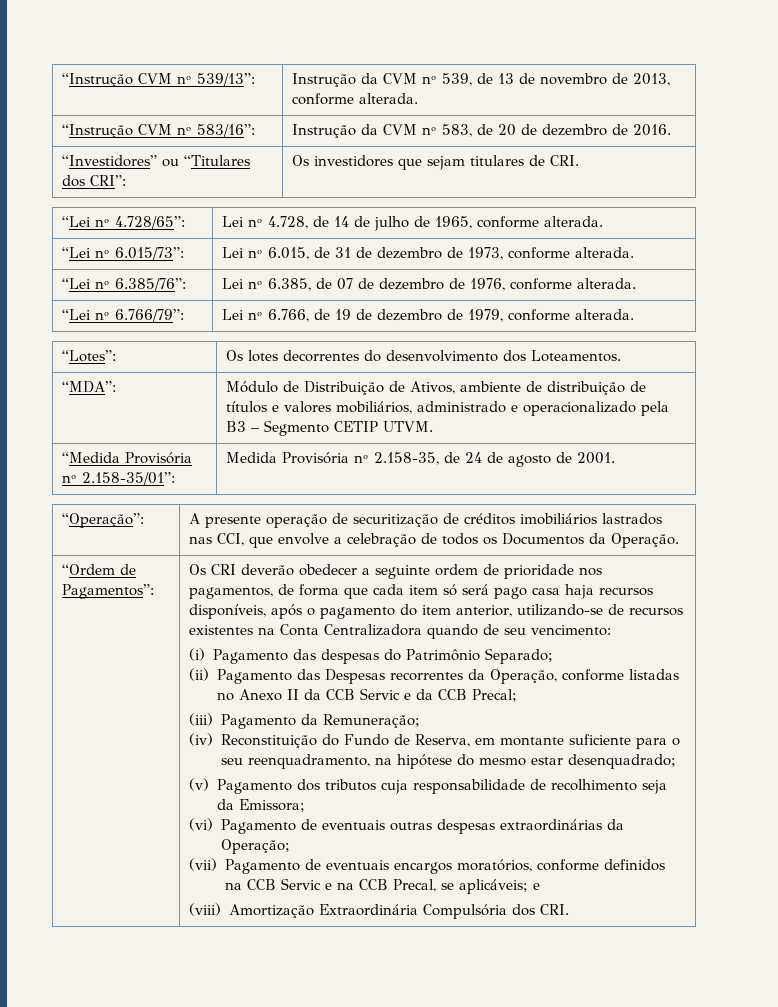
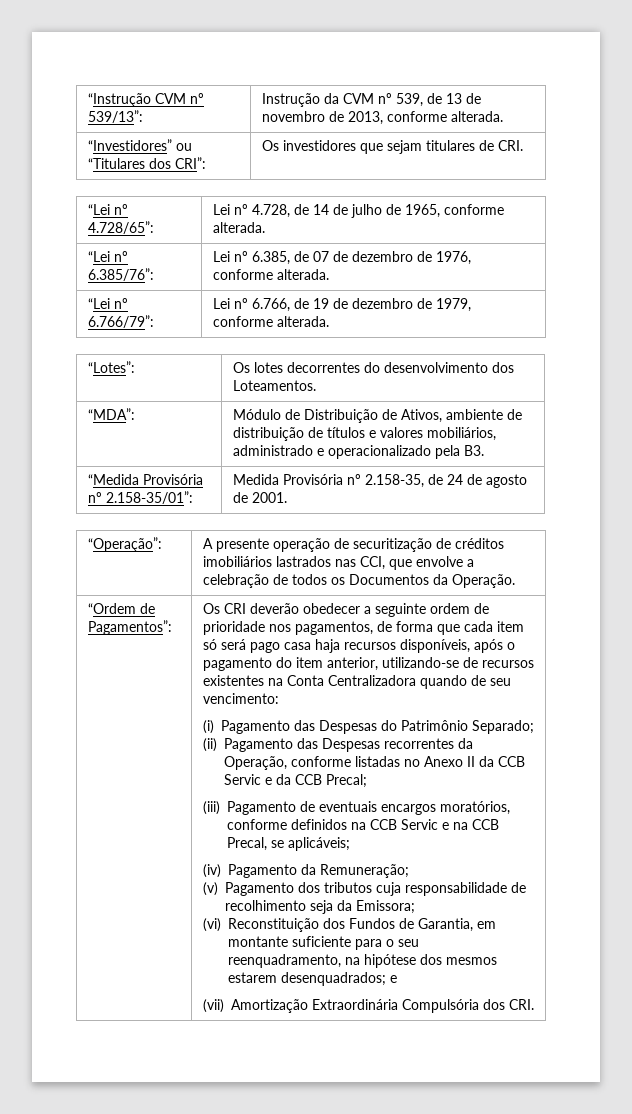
- “Instrução CVM nº 583/16”: | Instrução da CVM nº 583, de 20 de dezembro de 2016.
- “Lei nº 6.015/73”: | Lei nº 6.015, de 31 de dezembro de 1973, conforme alterada.
- “MDA”: | Módulo de Distribuição de Ativos, ambiente de distribuição de títulos e valores mobiliários, administrado e operacionalizado pela B3 – Segmento CETIP UTVM.
+ “MDA”: | Módulo de Distribuição de Ativos, ambiente de distribuição de títulos e valores mobiliários, administrado e operacionalizado pela B3.
- (i) Pagamento das despesas do Patrimônio Separado;
+ (i) Pagamento das Despesas do Patrimônio Separado;
- (iii) Pagamento da Remuneração;
- (iv) Reconstituição do Fundo de Reserva, em montante suficiente para o seu reenquadramento, na hipótese do mesmo estar desenquadrado;
+ (iii) Pagamento de eventuais encargos moratórios, conforme definidos na CCB Servic e na CCB Precal, se aplicáveis;
+ (iv) Pagamento da Remuneração;
  (v) Pagamento dos tributos cuja responsabilidade de recolhimento seja da Emissora;
- (vi) Pagamento de eventuais outras despesas extraordinárias da Operação;
- (vii) Pagamento de eventuais encargos moratórios, conforme definidos na CCB Servic e na CCB Precal, se aplicáveis; e
+ (vi) Reconstituição dos Fundos de Garantia, em montante suficiente para o seu reenquadramento, na hipótese dos mesmos estarem desenquadrados; e
- (viii) Amortização Extraordinária Compulsória dos CRI.
+ (vii) Amortização Extraordinária Compulsória dos CRI.

